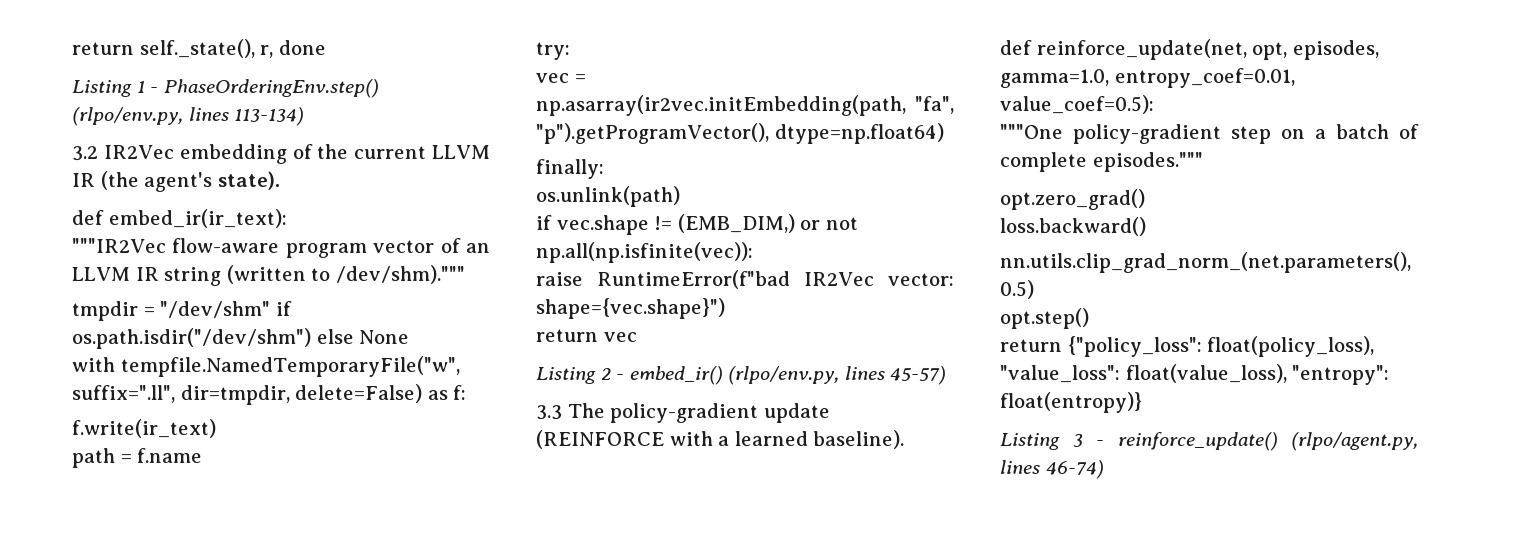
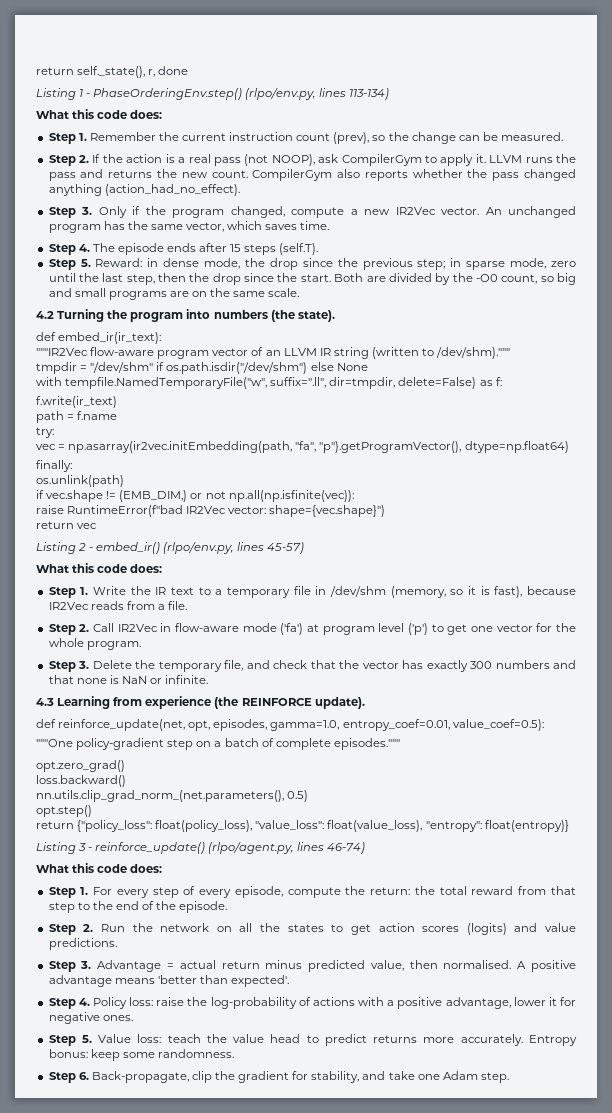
  Listing 1 - PhaseOrderingEnv.step() (rlpo/env.py, lines 113-134)
- 3.2 IR2Vec embedding of the current LLVM IR (the agent's state).
+ What this code does:
+ Step 1. Remember the current instruction count (prev), so the change can be measured.
+ Step 2. If the action is a real pass (not NOOP), ask CompilerGym to apply it. LLVM runs the pass and returns the new count. CompilerGym also reports whether the pass changed anything (action_had_no_effect).
+ Step 3. Only if the program changed, compute a new IR2Vec vector. An unchanged program has the same vector, which saves time.
+ Step 4. The episode ends after 15 steps (self.T).
+ Step 5. Reward: in dense mode, the drop since the previous step; in sparse mode, zero until the last step, then the drop since the start. Both are divided by the -O0 count, so big and small programs are on the same scale.
+ 4.2 Turning the program into numbers (the state).
  Listing 2 - embed_ir() (rlpo/env.py, lines 45-57)
- 3.3 The policy-gradient update (REINFORCE with a learned baseline).
+ What this code does:
+ Step 1. Write the IR text to a temporary file in /dev/shm (memory, so it is fast), because IR2Vec reads from a file.
+ Step 2. Call IR2Vec in flow-aware mode ('fa') at program level ('p') to get one vector for the whole program.
+ Step 3. Delete the temporary file, and check that the vector has exactly 300 numbers and that none is NaN or infinite.
+ 4.3 Learning from experience (the REINFORCE update).
  Listing 3 - reinforce_update() (rlpo/agent.py, lines 46-74)
+ What this code does:
+ Step 1. For every step of every episode, compute the return: the total reward from that step to the end of the episode.
+ Step 2. Run the network on all the states to get action scores (logits) and value predictions.
+ Step 3. Advantage = actual return minus predicted value, then normalised. A positive advantage means 'better than expected'.
+ Step 4. Policy loss: raise the log-probability of actions with a positive advantage, lower it for negative ones.
+ Step 5. Value loss: teach the value head to predict returns more accurately. Entropy bonus: keep some randomness.
+ Step 6. Back-propagate, clip the gradient for stability, and take one Adam step.

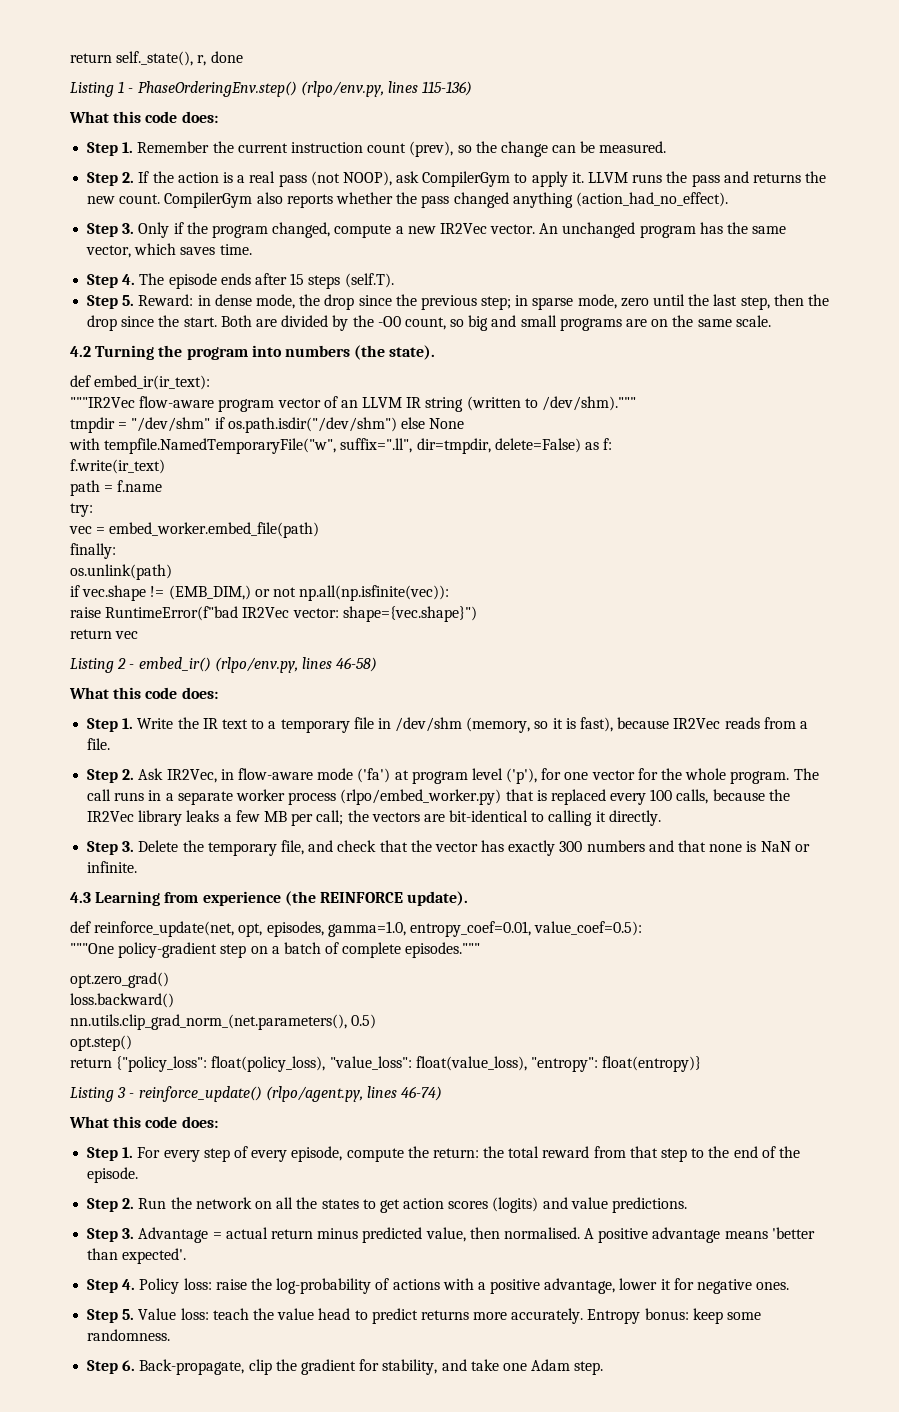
- Listing 1 - PhaseOrderingEnv.step() (rlpo/env.py, lines 113-134)
+ Listing 1 - PhaseOrderingEnv.step() (rlpo/env.py, lines 115-136)
- vec = np.asarray(ir2vec.initEmbedding(path, "fa", "p").getProgramVector(), dtype=np.float64)
+ vec = embed_worker.embed_file(path)
- Listing 2 - embed_ir() (rlpo/env.py, lines 45-57)
+ Listing 2 - embed_ir() (rlpo/env.py, lines 46-58)
- Step 2. Call IR2Vec in flow-aware mode ('fa') at program level ('p') to get one vector for the whole program.
+ Step 2. Ask IR2Vec, in flow-aware mode ('fa') at program level ('p'), for one vector for the whole program. The call runs in a separate worker process (rlpo/embed_worker.py) that is replaced every 100 calls, because the IR2Vec library leaks a few MB per call; the vectors are bit-identical to calling it directly.

